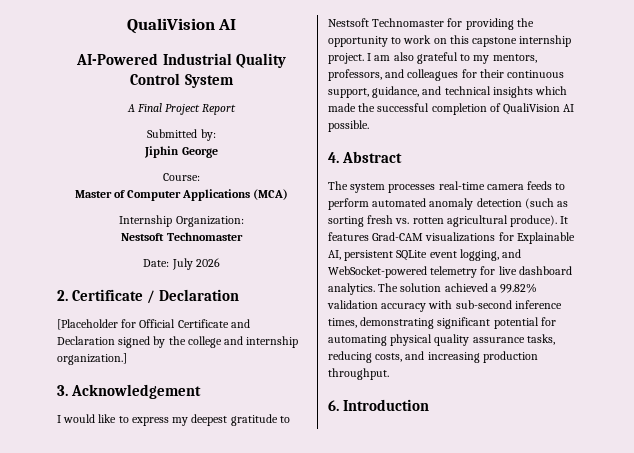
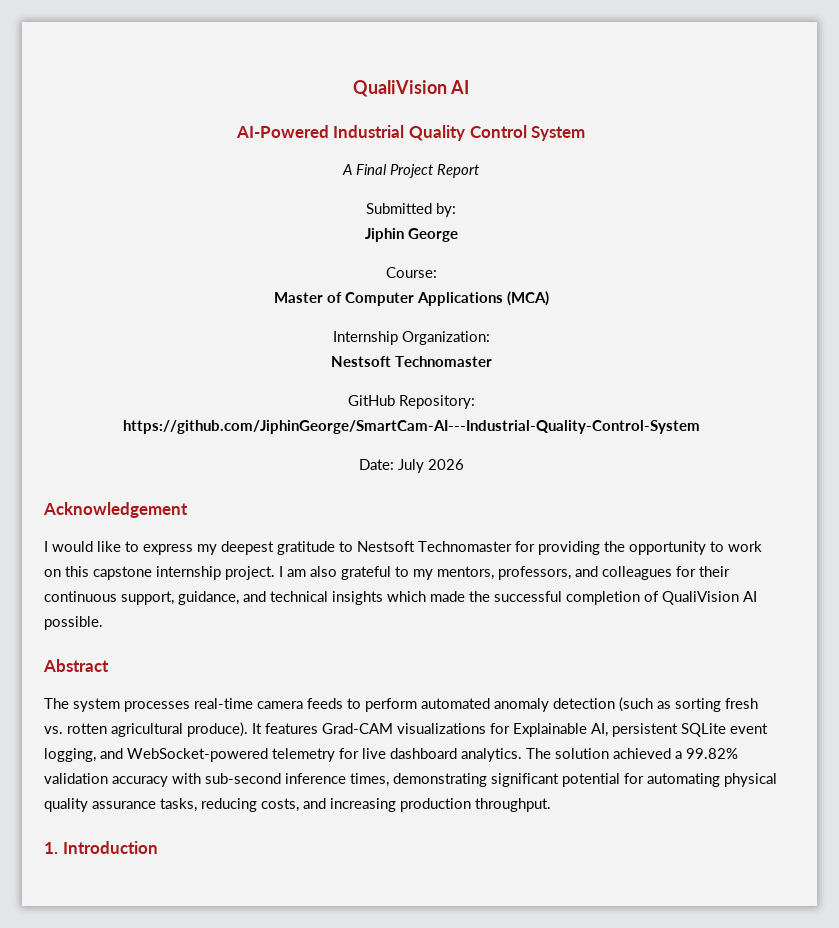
+ GitHub Repository:
+ https://github.com/JiphinGeorge/SmartCam-AI---Industrial-Quality-Control-System
- 2. Certificate / Declaration
- [Placeholder for Official Certificate and Declaration signed by the college and internship organization.]
- 3. Acknowledgement
+ Acknowledgement
- 4. Abstract
+ Abstract
- 6. Introduction
+ 1. Introduction

